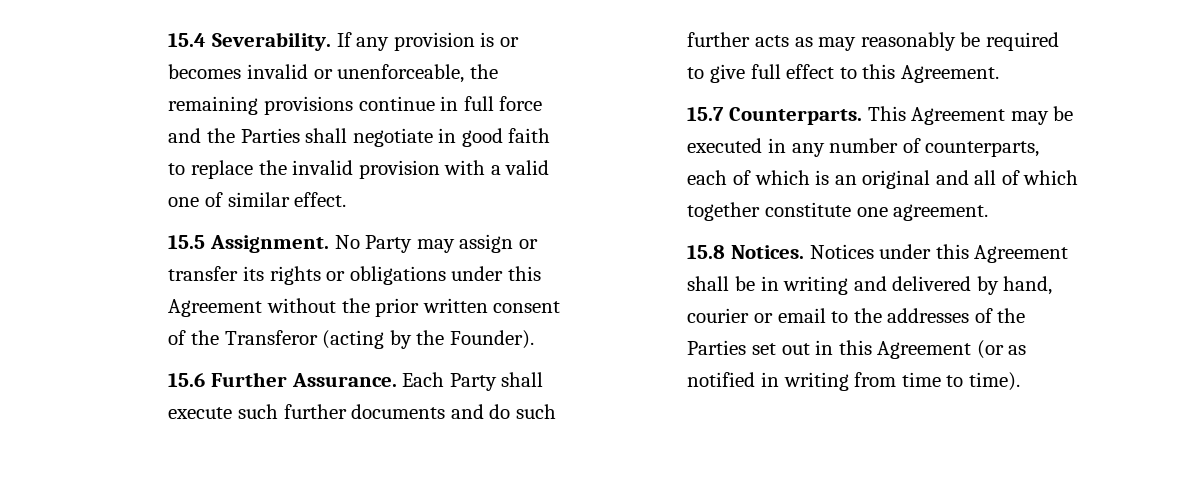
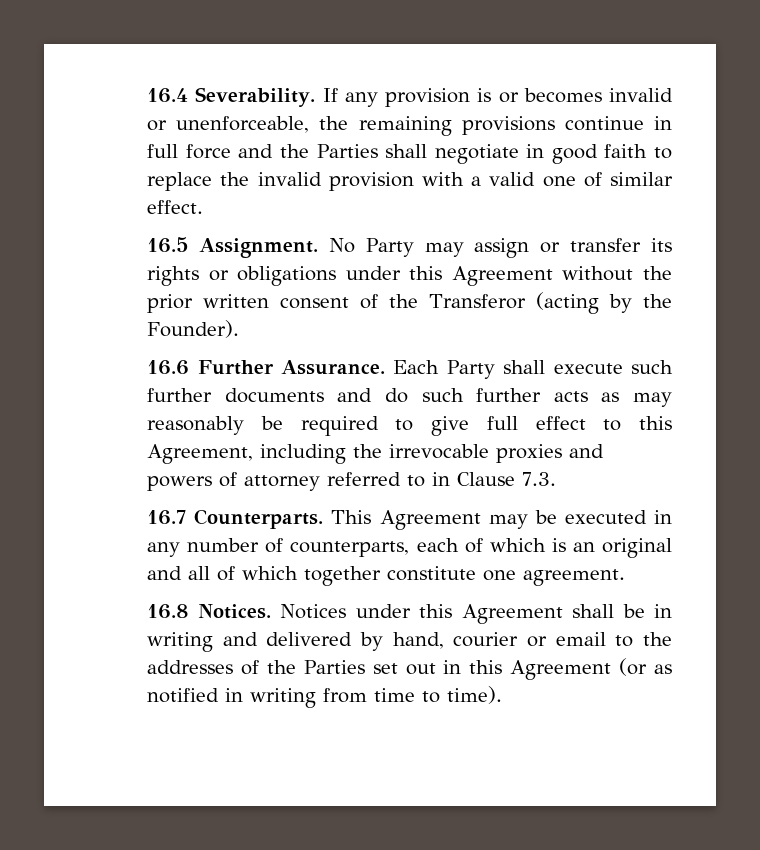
- 15.4 Severability.
+ 16.4 Severability.
- 15.5 Assignment.
+ 16.5 Assignment.
- 15.6 Further Assurance.
+ 16.6 Further Assurance.
- Each Party shall execute such further documents and do such further acts as may reasonably be required to give full effect to this Agreement.
- 15.7 Counterparts.
+ Each Party shall execute such further documents and do such further acts as may reasonably be required to give full effect to this Agreement, including the irrevocable proxies and powers of attorney referred to in Clause 7.3.
+ 16.7 Counterparts.
- 15.8 Notices.
+ 16.8 Notices.

